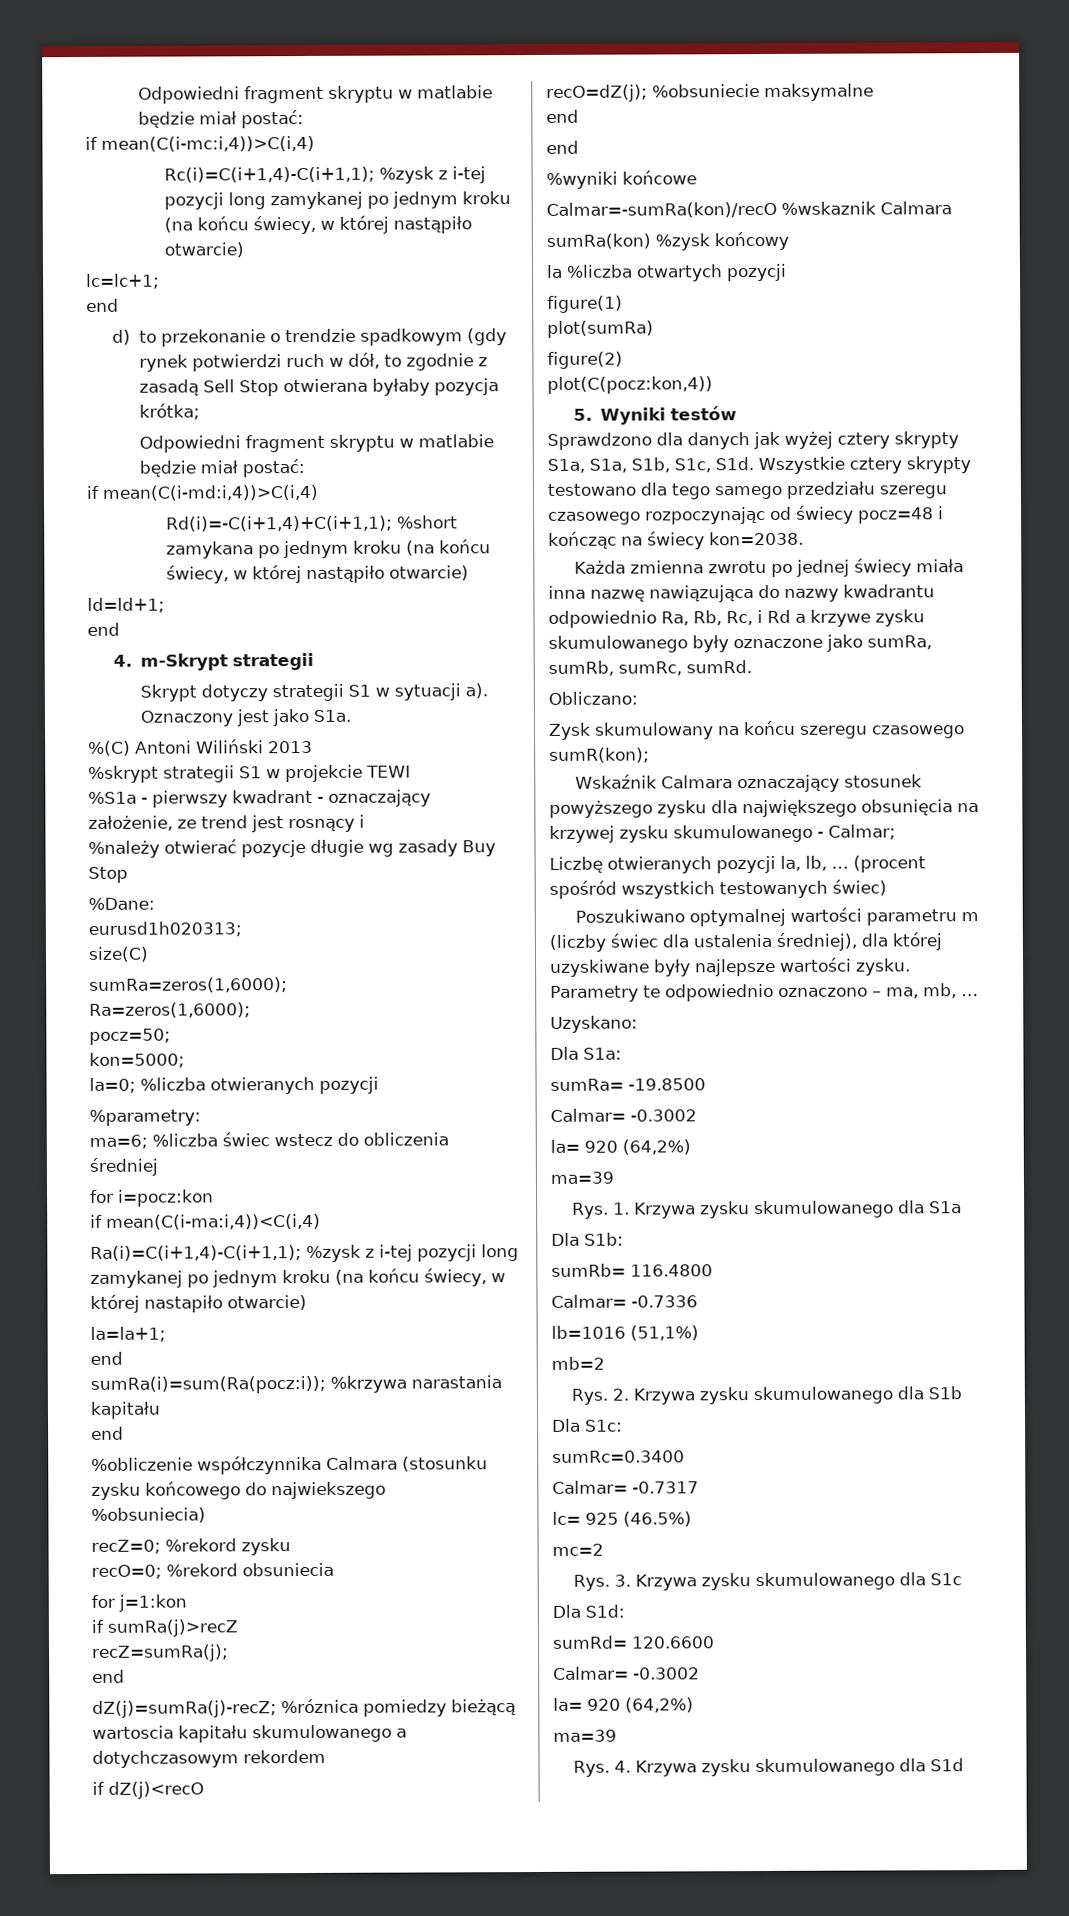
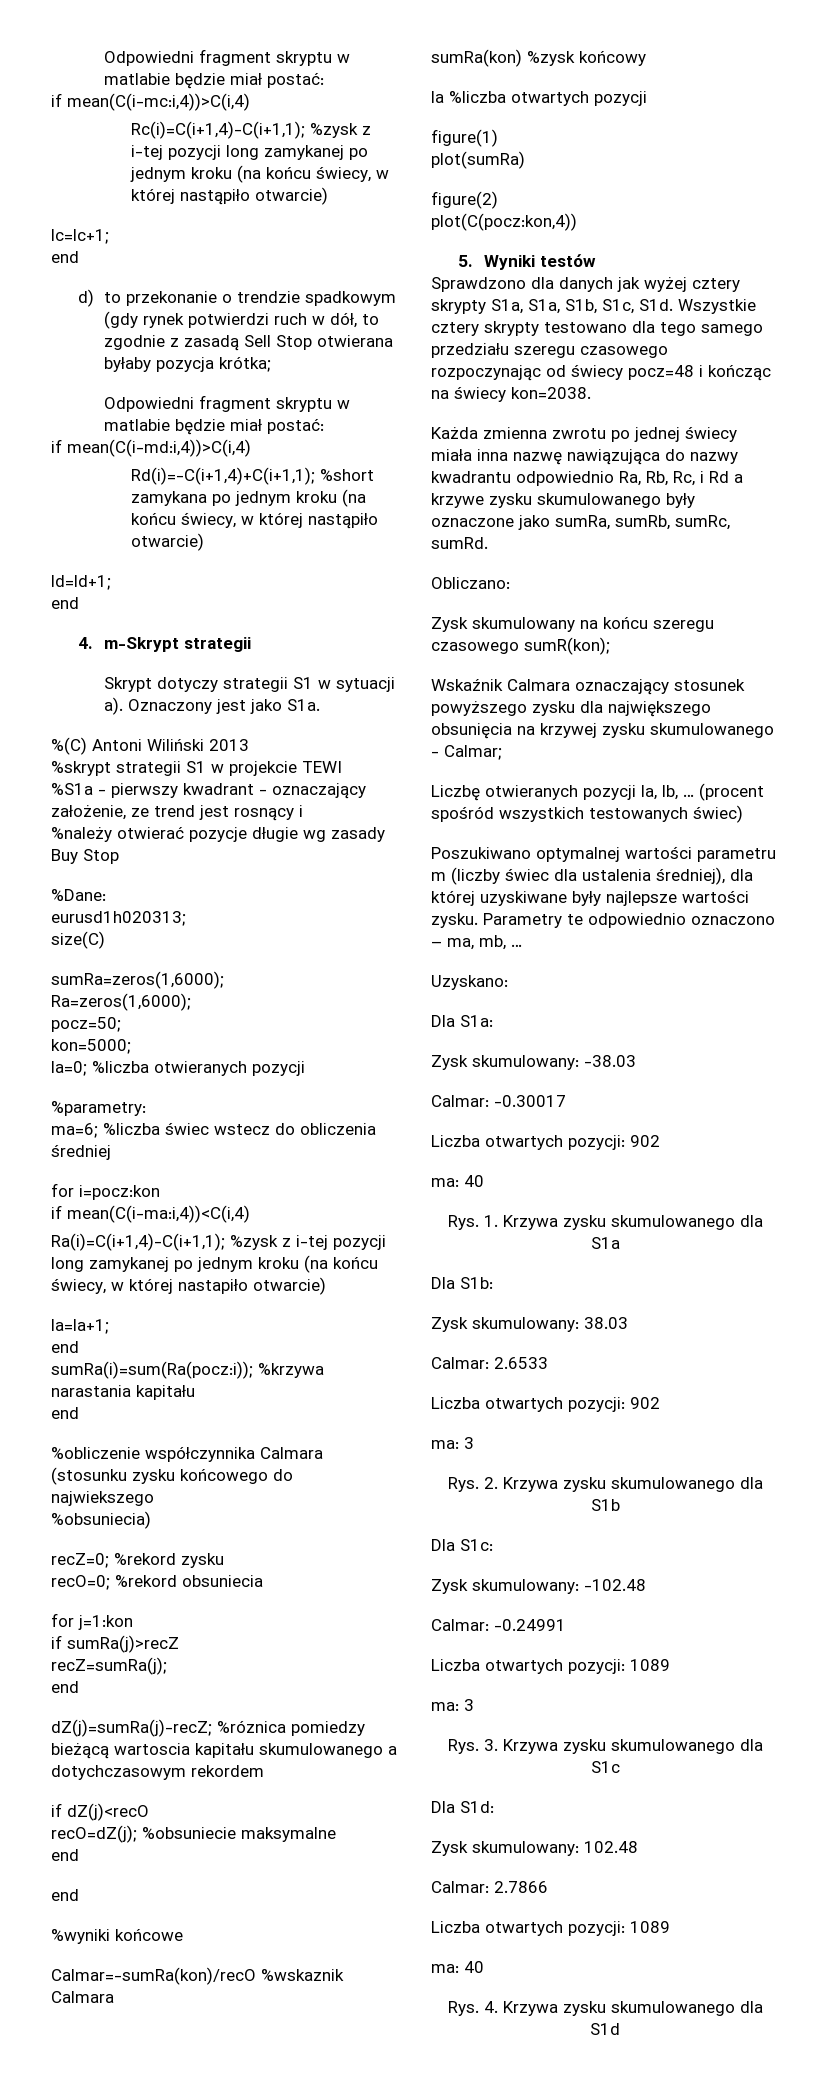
- sumRa= -19.8500
- Calmar= -0.3002
- la= 920 (64,2%)
- ma=39
+ Zysk skumulowany: -38.03
+ Calmar: -0.30017
+ Liczba otwartych pozycji: 902
+ ma: 40
- sumRb= 116.4800
- Calmar= -0.7336
- lb=1016 (51,1%)
- mb=2
+ Zysk skumulowany: 38.03
+ Calmar: 2.6533
+ Liczba otwartych pozycji: 902
+ ma: 3
- sumRc=0.3400
- Calmar= -0.7317
- lc= 925 (46.5%)
- mc=2
+ Zysk skumulowany: -102.48
+ Calmar: -0.24991
+ Liczba otwartych pozycji: 1089
+ ma: 3
- sumRd= 120.6600
- Calmar= -0.3002
- la= 920 (64,2%)
- ma=39
+ Zysk skumulowany: 102.48
+ Calmar: 2.7866
+ Liczba otwartych pozycji: 1089
+ ma: 40

